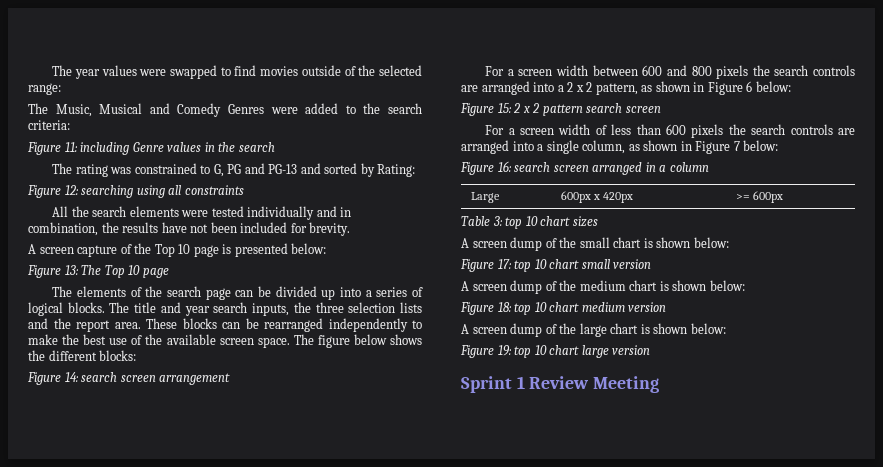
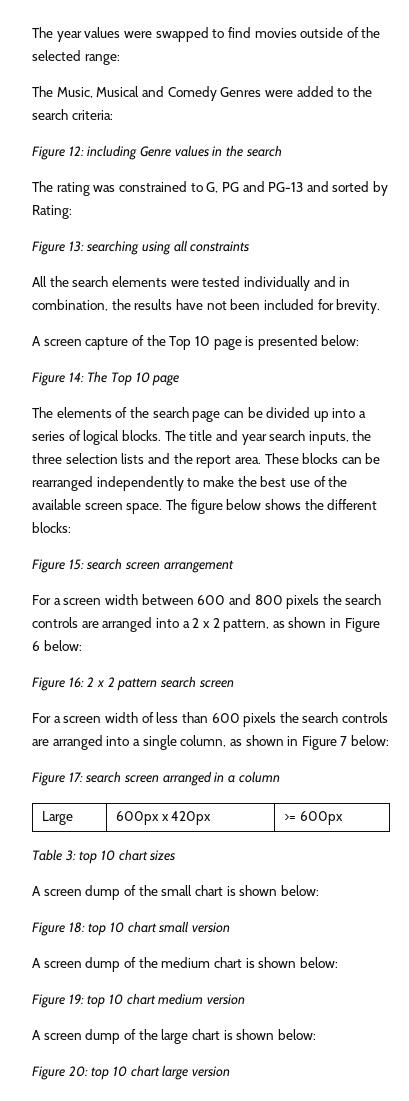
- Figure 11: including Genre values in the search
+ Figure 12: including Genre values in the search
- Figure 12: searching using all constraints
+ Figure 13: searching using all constraints
- Figure 13: The Top 10 page
+ Figure 14: The Top 10 page
- Figure 14: search screen arrangement
+ Figure 15: search screen arrangement
- Figure 15: 2 x 2 pattern search screen
+ Figure 16: 2 x 2 pattern search screen
- Figure 16: search screen arranged in a column
+ Figure 17: search screen arranged in a column
- Figure 17: top 10 chart small version
+ Figure 18: top 10 chart small version
- Figure 18: top 10 chart medium version
+ Figure 19: top 10 chart medium version
- Figure 19: top 10 chart large version
+ Figure 20: top 10 chart large version
- Sprint 1 Review Meeting

